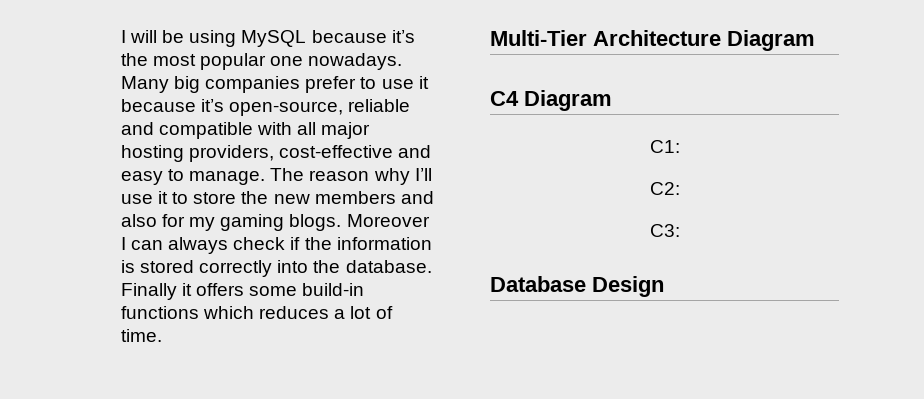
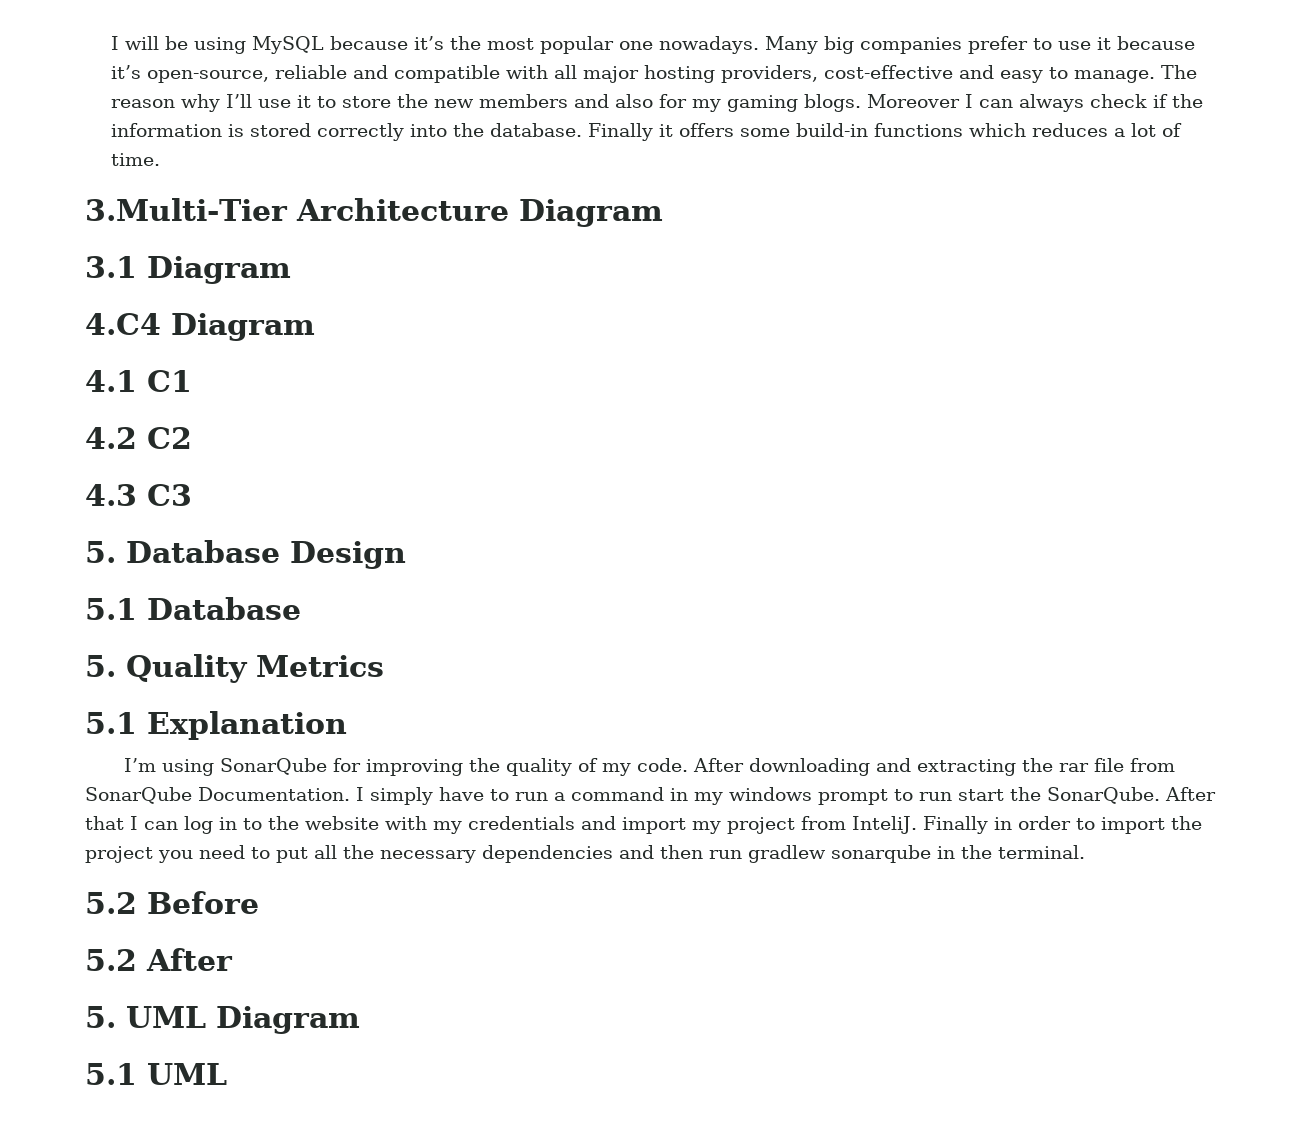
- Multi-Tier Architecture Diagram
+ 3.Multi-Tier Architecture Diagram
- C4 Diagram
- C1:
- C2:
- C3:
- Database Design
+ 3.1 Diagram
+ 4.C4 Diagram
+ 4.1 C1
+ 4.2 C2
+ 4.3 C3
+ 5. Database Design
+ 5.1 Database
+ 5. Quality Metrics
+ 5.1 Explanation
+ I’m using SonarQube for improving the quality of my code. After downloading and extracting the rar file from SonarQube Documentation. I simply have to run a command in my windows prompt to run start the SonarQube. After that I can log in to the website with my credentials and import my project from InteliJ. Finally in order to import the project you need to put all the necessary dependencies and then run gradlew sonarqube in the terminal.
+ 5.2 Before
+ 5.2 After
+ 5. UML Diagram
+ 5.1 UML

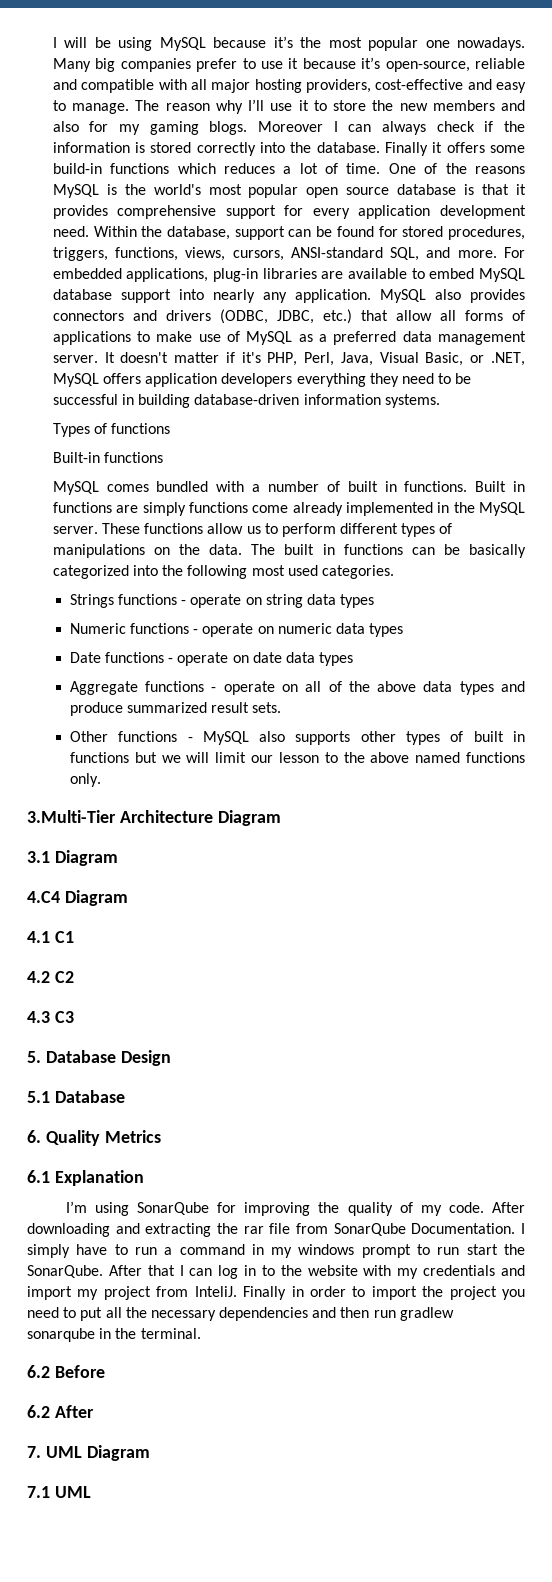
+ One of the reasons MySQL is the world's most popular open source database is that it provides comprehensive support for every application development need. Within the database, support can be found for stored procedures, triggers, functions, views, cursors, ANSI-standard SQL, and more. For embedded applications, plug-in libraries are available to embed MySQL database support into nearly any application. MySQL also provides connectors and drivers (ODBC, JDBC, etc.) that allow all forms of applications to make use of MySQL as a preferred data management server. It doesn't matter if it's PHP, Perl, Java, Visual Basic, or .NET, MySQL offers application developers everything they need to be successful in building database-driven information systems.
+ Types of functions
+ Built-in functions
+ MySQL comes bundled with a number of built in functions. Built in functions are simply functions come already implemented in the MySQL server. These functions allow us to perform different types of manipulations on the data. The built in functions can be basically categorized into the following most used categories.
+ Strings functions - operate on string data types
+ Numeric functions - operate on numeric data types
+ Date functions - operate on date data types
+ Aggregate functions - operate on all of the above data types and produce summarized result sets.
+ Other functions - MySQL also supports other types of built in functions but we will limit our lesson to the above named functions only.
- 5. Quality Metrics
+ 6. Quality Metrics
- 5.1 Explanation
+ 6.1 Explanation
- 5.2 Before
+ 6.2 Before
- 5.2 After
+ 6.2 After
- 5. UML Diagram
+ 7. UML Diagram
- 5.1 UML
+ 7.1 UML

